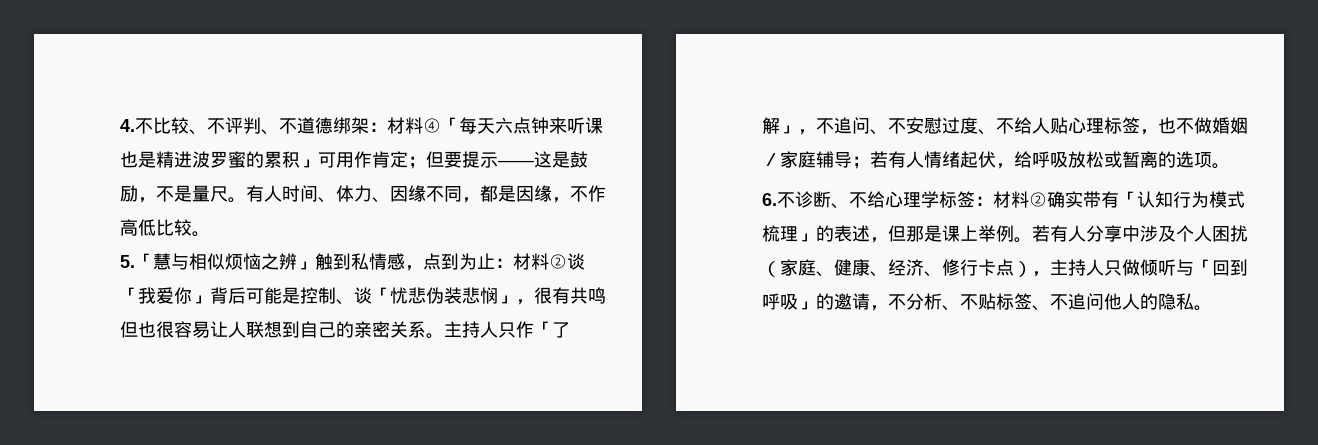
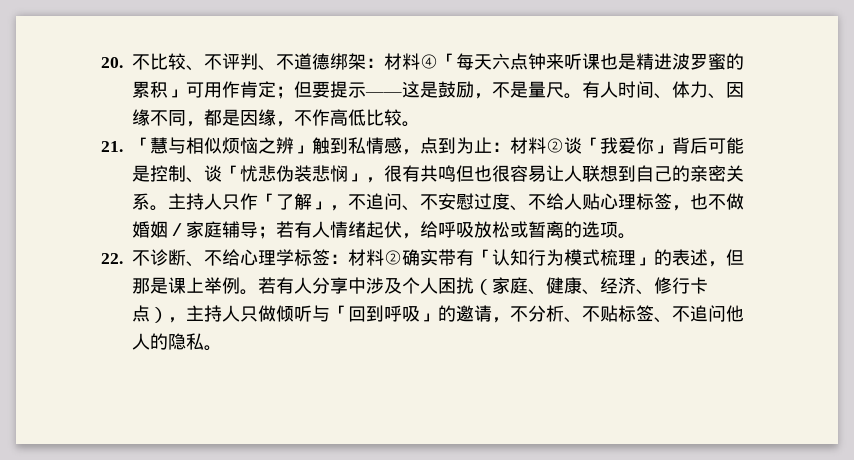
- 4.不比较、不评判、不道德绑架：材料④「每天六点钟来听课也是精进波罗蜜的累积」可用作肯定；但要提示——这是鼓励，不是量尺。
+ 20.不比较、不评判、不道德绑架：材料④「每天六点钟来听课也是精进波罗蜜的累积」可用作肯定；但要提示——这是鼓励，不是量尺。
- 5.「慧与相似烦恼之辨」触到私情感，点到为止：材料②谈「我爱你」背后可能是控制、谈「忧悲伪装悲悯」，很有共鸣但也很容易让人联想到自己的亲密关系。
+ 21.「慧与相似烦恼之辨」触到私情感，点到为止：材料②谈「我爱你」背后可能是控制、谈「忧悲伪装悲悯」，很有共鸣但也很容易让人联想到自己的亲密关系。
- 6.不诊断、不给心理学标签：材料②确实带有「认知行为模式梳理」的表述，但那是课上举例。
+ 22.不诊断、不给心理学标签：材料②确实带有「认知行为模式梳理」的表述，但那是课上举例。

